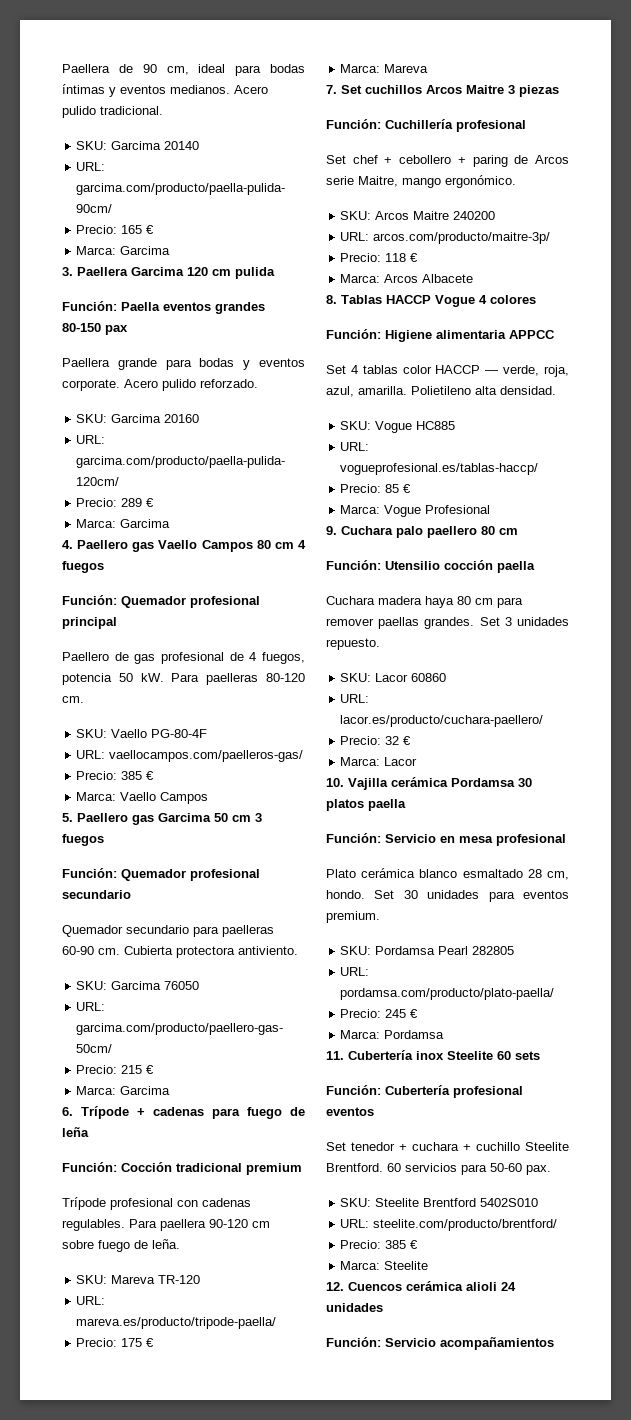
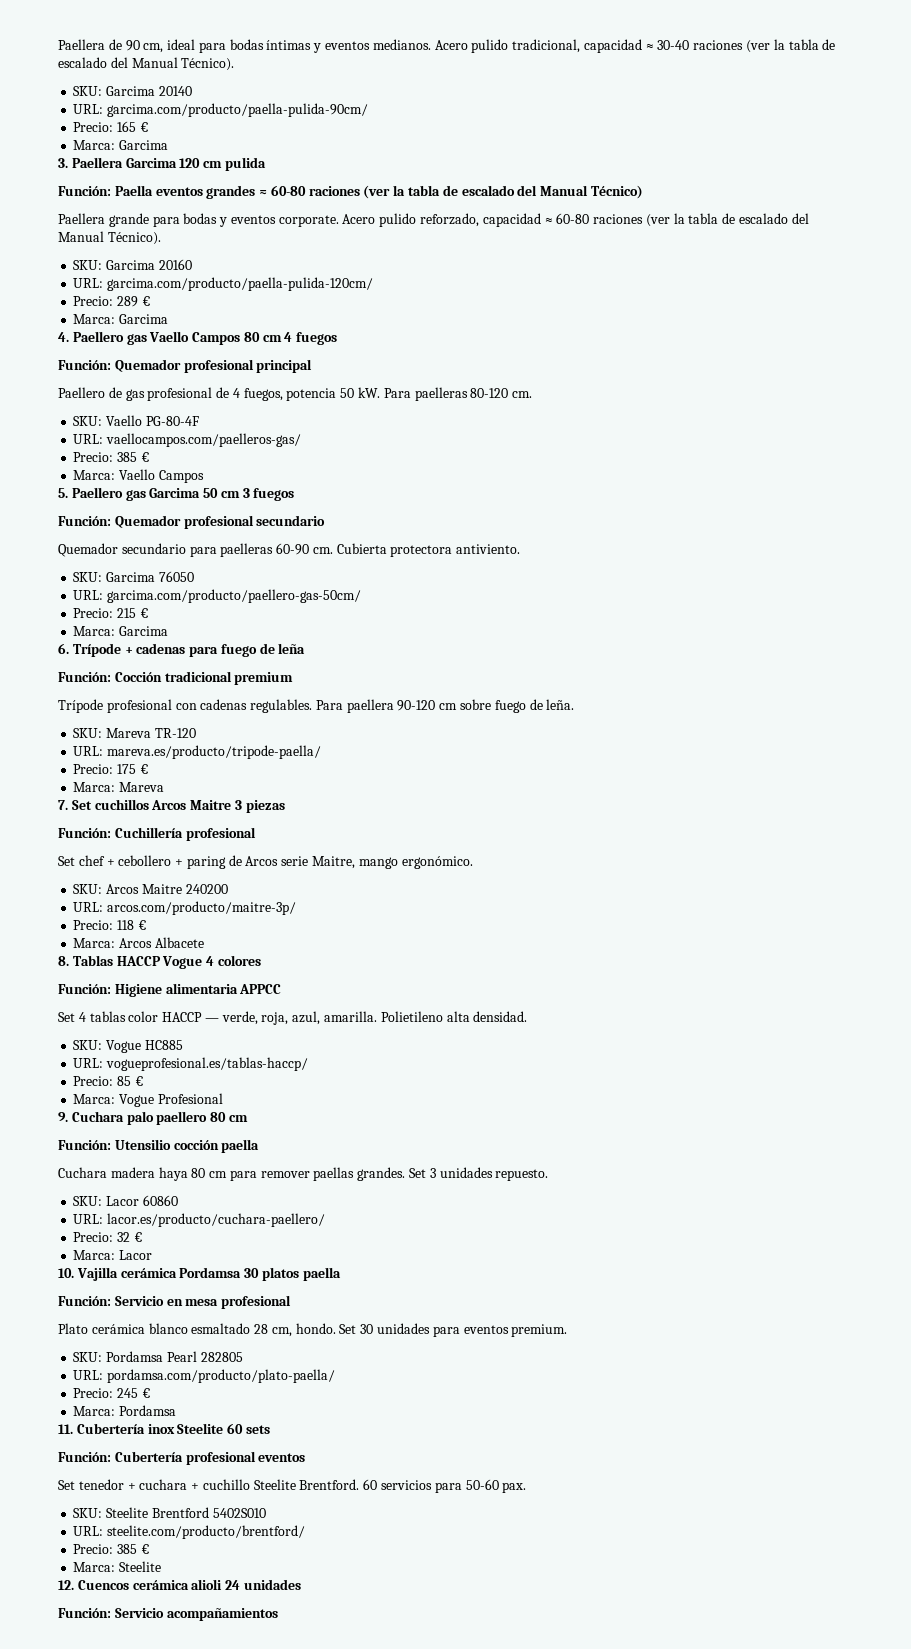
- Acero pulido tradicional.
+ Acero pulido tradicional, capacidad ≈ 30-40 raciones (ver la tabla de escalado del Manual Técnico).
- Función: Paella eventos grandes 80-150 pax
+ Función: Paella eventos grandes ≈ 60-80 raciones (ver la tabla de escalado del Manual Técnico)
- Acero pulido reforzado.
+ Acero pulido reforzado, capacidad ≈ 60-80 raciones (ver la tabla de escalado del Manual Técnico).

